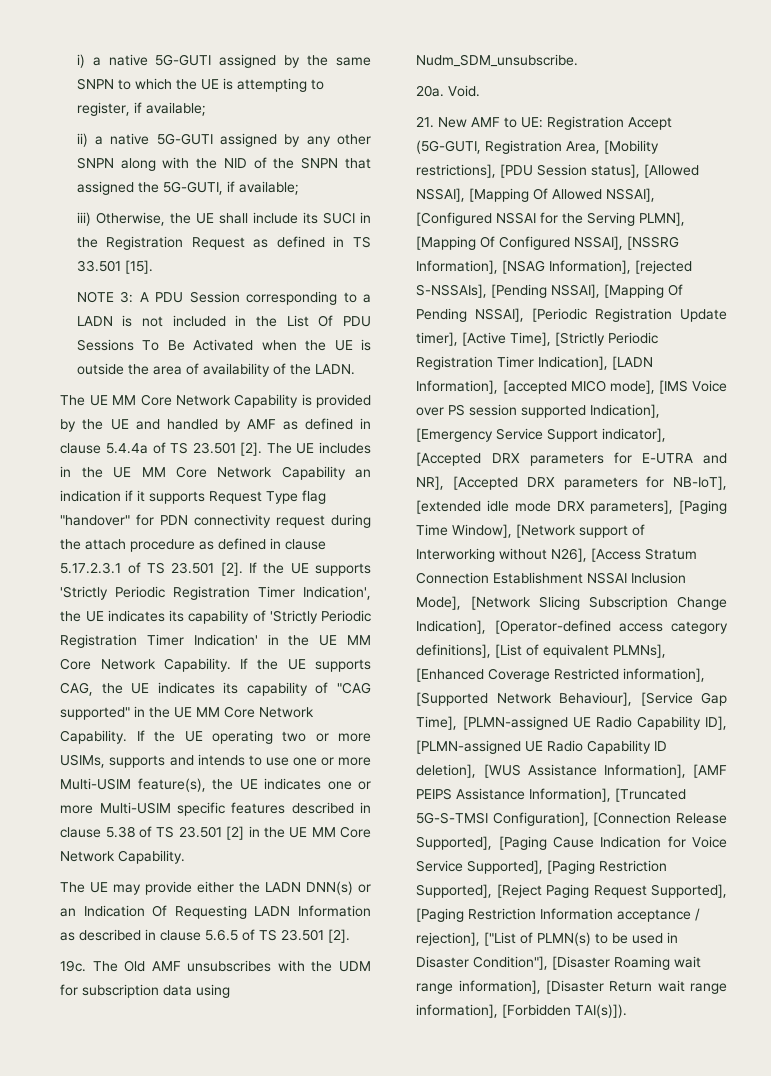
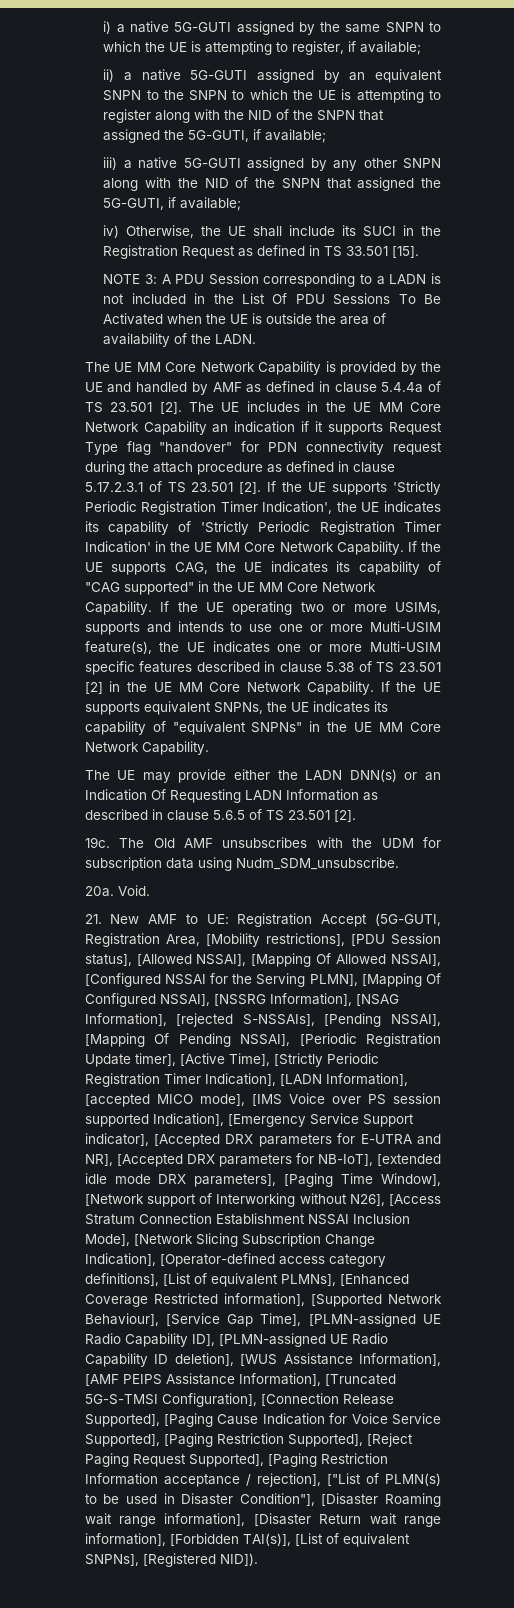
- ii) a native 5G-GUTI assigned by any other SNPN along with the NID of the SNPN that assigned the 5G-GUTI, if available;
+ ii) a native 5G-GUTI assigned by an equivalent SNPN to the SNPN to which the UE is attempting to register along with the NID of the SNPN that assigned the 5G-GUTI, if available;
+ iii) a native 5G-GUTI assigned by any other SNPN along with the NID of the SNPN that assigned the 5G-GUTI, if available;
- iii) Otherwise, the UE shall include its SUCI in the Registration Request as defined in TS 33.501 [15].
+ iv) Otherwise, the UE shall include its SUCI in the Registration Request as defined in TS 33.501 [15].
+ If the UE supports equivalent SNPNs, the UE indicates its capability of "equivalent SNPNs" in the UE MM Core Network Capability.
- Registration Accept (5G-GUTI, Registration Area, [Mobility restrictions], [PDU Session status], [Allowed NSSAI], [Mapping Of Allowed NSSAI], [Configured NSSAI for the Serving PLMN], [Mapping Of Configured NSSAI], [NSSRG Information], [NSAG Information], [rejected S-NSSAIs], [Pending NSSAI], [Mapping Of Pending NSSAI], [Periodic Registration Update timer], [Active Time], [Strictly Periodic Registration Timer Indication], [LADN Information], [accepted MICO mode], [IMS Voice over PS session supported Indication], [Emergency Service Support indicator], [Accepted DRX parameters for E-UTRA and NR], [Accepted DRX parameters for NB-IoT], [extended idle mode DRX parameters], [Paging Time Window], [Network support of Interworking without N26], [Access Stratum Connection Establishment NSSAI Inclusion Mode], [Network Slicing Subscription Change Indication], [Operator-defined access category definitions], [List of equivalent PLMNs], [Enhanced Coverage Restricted information], [Supported Network Behaviour], [Service Gap Time], [PLMN-assigned UE Radio Capability ID], [PLMN-assigned UE Radio Capability ID deletion], [WUS Assistance Information], [AMF PEIPS Assistance Information], [Truncated 5G-S-TMSI Configuration], [Connection Release Supported], [Paging Cause Indication for Voice Service Supported], [Paging Restriction Supported], [Reject Paging Request Supported], [Paging Restriction Information acceptance / rejection], ["List of PLMN(s) to be used in Disaster Condition"], [Disaster Roaming wait range information], [Disaster Return wait range information], [Forbidden TAI(s)]).
+ Registration Accept (5G-GUTI, Registration Area, [Mobility restrictions], [PDU Session status], [Allowed NSSAI], [Mapping Of Allowed NSSAI], [Configured NSSAI for the Serving PLMN], [Mapping Of Configured NSSAI], [NSSRG Information], [NSAG Information], [rejected S-NSSAIs], [Pending NSSAI], [Mapping Of Pending NSSAI], [Periodic Registration Update timer], [Active Time], [Strictly Periodic Registration Timer Indication], [LADN Information], [accepted MICO mode], [IMS Voice over PS session supported Indication], [Emergency Service Support indicator], [Accepted DRX parameters for E-UTRA and NR], [Accepted DRX parameters for NB-IoT], [extended idle mode DRX parameters], [Paging Time Window], [Network support of Interworking without N26], [Access Stratum Connection Establishment NSSAI Inclusion Mode], [Network Slicing Subscription Change Indication], [Operator-defined access category definitions], [List of equivalent PLMNs], [Enhanced Coverage Restricted information], [Supported Network Behaviour], [Service Gap Time], [PLMN-assigned UE Radio Capability ID], [PLMN-assigned UE Radio Capability ID deletion], [WUS Assistance Information], [AMF PEIPS Assistance Information], [Truncated 5G-S-TMSI Configuration], [Connection Release Supported], [Paging Cause Indication for Voice Service Supported], [Paging Restriction Supported], [Reject Paging Request Supported], [Paging Restriction Information acceptance / rejection], ["List of PLMN(s) to be used in Disaster Condition"], [Disaster Roaming wait range information], [Disaster Return wait range information], [Forbidden TAI(s)], [List of equivalent SNPNs], [Registered NID]).

